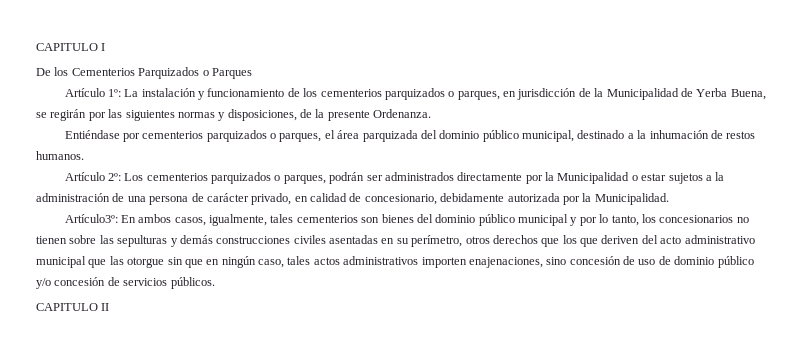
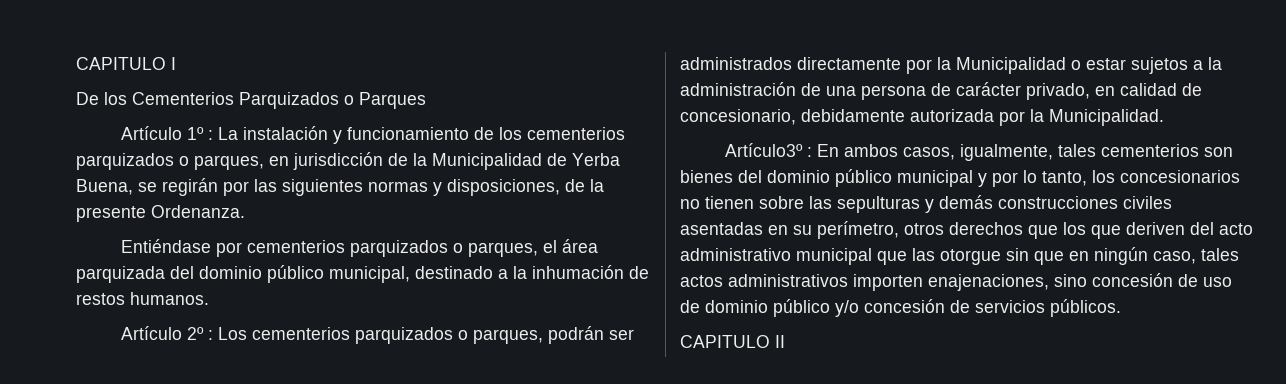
- Artículo 1º: La instalación y funcionamiento de los cementerios parquizados o parques, en jurisdicción de la Municipalidad de Yerba Buena, se regirán por las siguientes normas y disposiciones, de la presente Ordenanza.
+ Artículo 1º : La instalación y funcionamiento de los cementerios parquizados o parques, en jurisdicción de la Municipalidad de Yerba Buena, se regirán por las siguientes normas y disposiciones, de la presente Ordenanza.
- Artículo 2º: Los cementerios parquizados o parques, podrán ser administrados directamente por la Municipalidad o estar sujetos a la administración de una persona de carácter privado, en calidad de concesionario, debidamente autorizada por la Municipalidad.
+ Artículo 2º : Los cementerios parquizados o parques, podrán ser administrados directamente por la Municipalidad o estar sujetos a la administración de una persona de carácter privado, en calidad de concesionario, debidamente autorizada por la Municipalidad.
- Artículo3º:
+ Artículo3º :

